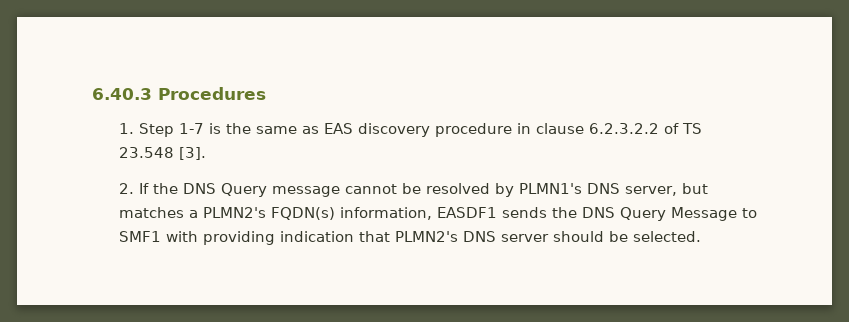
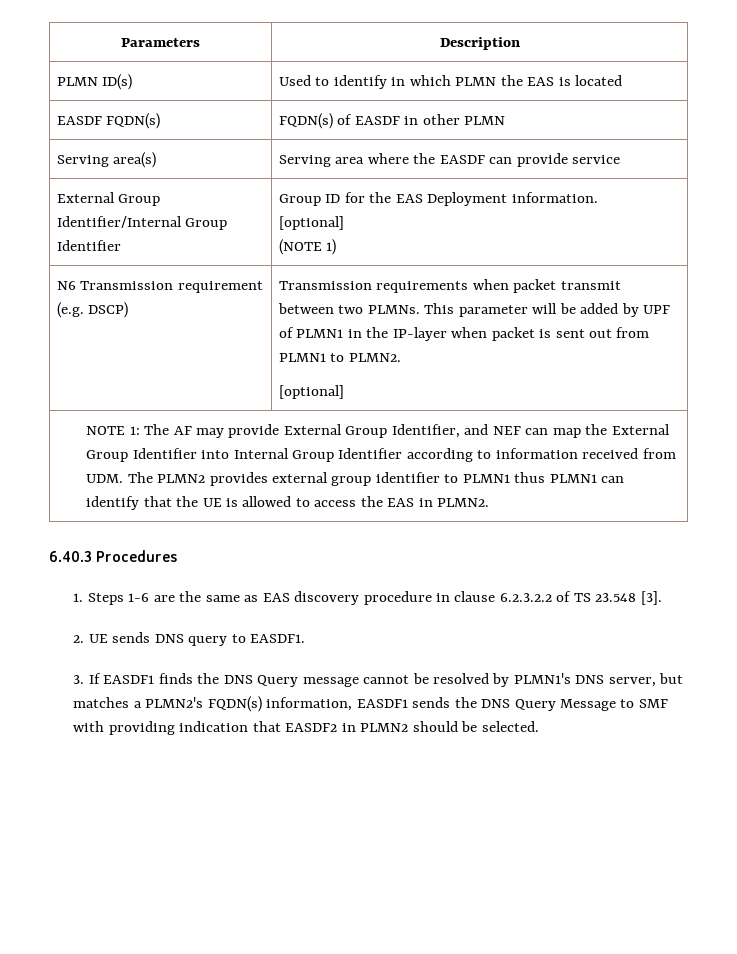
+ Parameters | Description
+ PLMN ID(s) | Used to identify in which PLMN the EAS is located
+ EASDF FQDN(s) | FQDN(s) of EASDF in other PLMN
+ Serving area(s) | Serving area where the EASDF can provide service
+ External Group Identifier/Internal Group Identifier | Group ID for the EAS Deployment information.
+ [optional]
+ (NOTE 1)
+ N6 Transmission requirement (e.g. DSCP) | Transmission requirements when packet transmit between two PLMNs. This parameter will be added by UPF of PLMN1 in the IP-layer when packet is sent out from PLMN1 to PLMN2.
+ [optional]
+ NOTE 1: The AF may provide External Group Identifier, and NEF can map the External Group Identifier into Internal Group Identifier according to information received from UDM. The PLMN2 provides external group identifier to PLMN1 thus PLMN1 can identify that the UE is allowed to access the EAS in PLMN2.
- 1. Step 1-7 is the same as EAS discovery procedure in clause 6.2.3.2.2 of TS 23.548 [3].
+ 1. Steps 1-6 are the same as EAS discovery procedure in clause 6.2.3.2.2 of TS 23.548 [3].
- 2. If the DNS Query message cannot be resolved by PLMN1's DNS server, but matches a PLMN2's FQDN(s) information, EASDF1 sends the DNS Query Message to SMF1 with providing indication that PLMN2's DNS server should be selected.
+ 2. UE sends DNS query to EASDF1.
+ 3. If EASDF1 finds the DNS Query message cannot be resolved by PLMN1's DNS server, but matches a PLMN2's FQDN(s) information, EASDF1 sends the DNS Query Message to SMF with providing indication that EASDF2 in PLMN2 should be selected.

